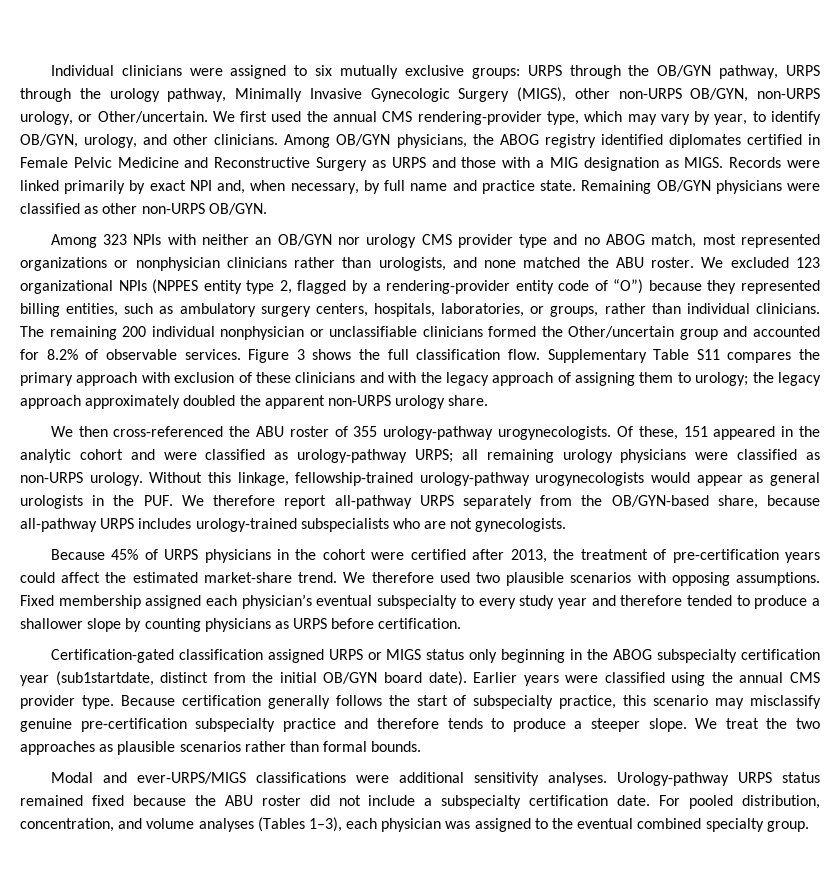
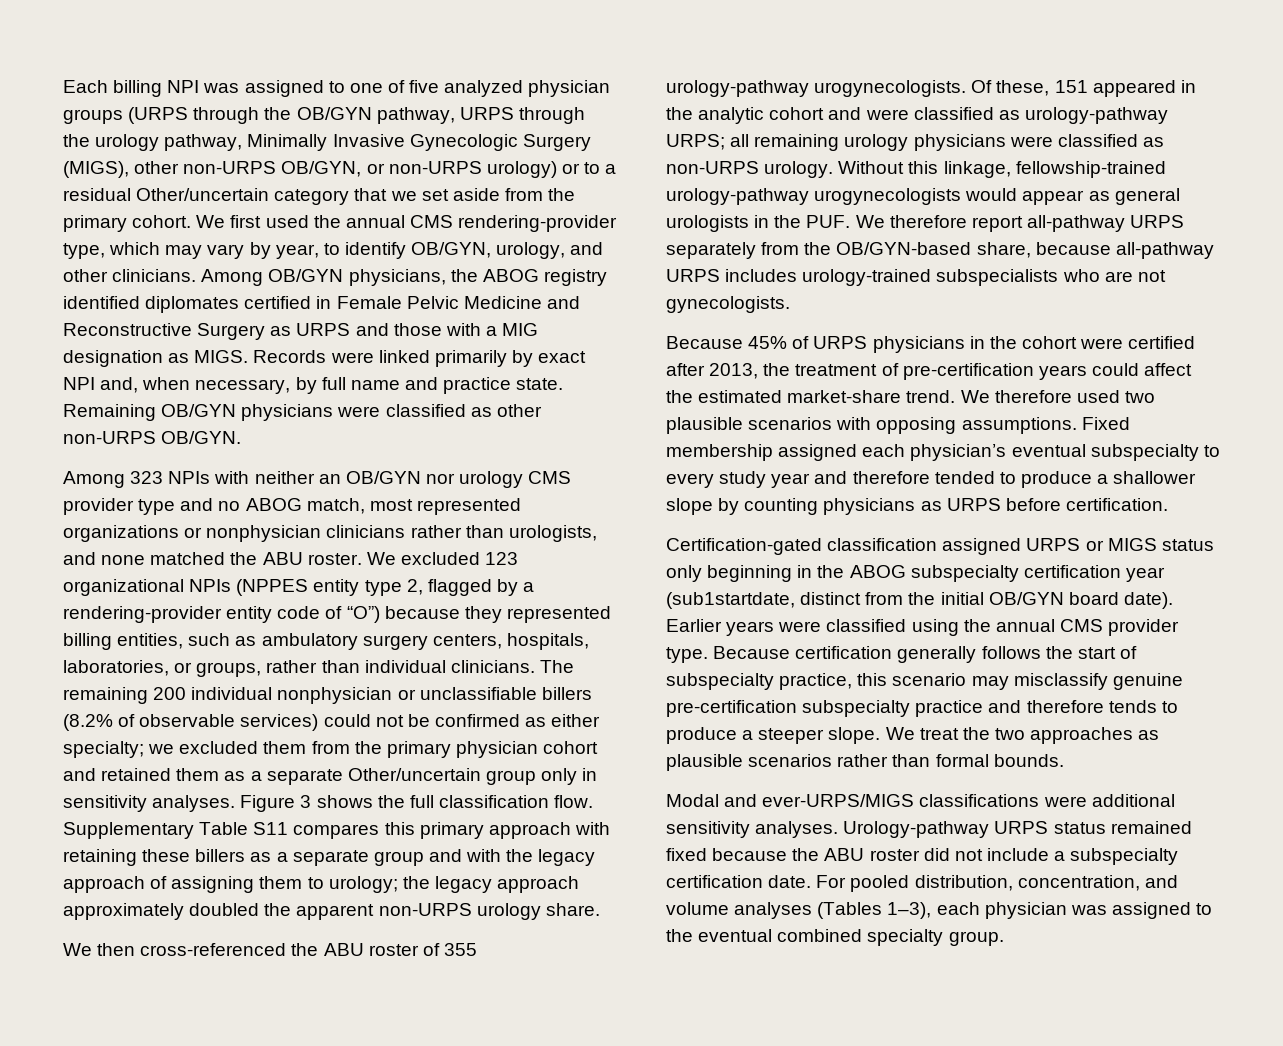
- Individual clinicians were assigned to six mutually exclusive groups: URPS through the OB/GYN pathway, URPS through the urology pathway, Minimally Invasive Gynecologic Surgery (MIGS), other non-URPS OB/GYN, non-URPS urology, or Other/uncertain.
+ Each billing NPI was assigned to one of five analyzed physician groups (URPS through the OB/GYN pathway, URPS through the urology pathway, Minimally Invasive Gynecologic Surgery (MIGS), other non-URPS OB/GYN, or non-URPS urology) or to a residual Other/uncertain category that we set aside from the primary cohort.
- The remaining 200 individual nonphysician or unclassifiable clinicians formed the Other/uncertain group and accounted for 8.2% of observable services.
+ The remaining 200 individual nonphysician or unclassifiable billers (8.2% of observable services) could not be confirmed as either specialty; we excluded them from the primary physician cohort and retained them as a separate Other/uncertain group only in sensitivity analyses.
- Supplementary Table S11 compares the primary approach with exclusion of these clinicians and with the legacy approach of assigning them to urology; the legacy approach approximately doubled the apparent non-URPS urology share.
+ Supplementary Table S11 compares this primary approach with retaining these billers as a separate group and with the legacy approach of assigning them to urology; the legacy approach approximately doubled the apparent non-URPS urology share.

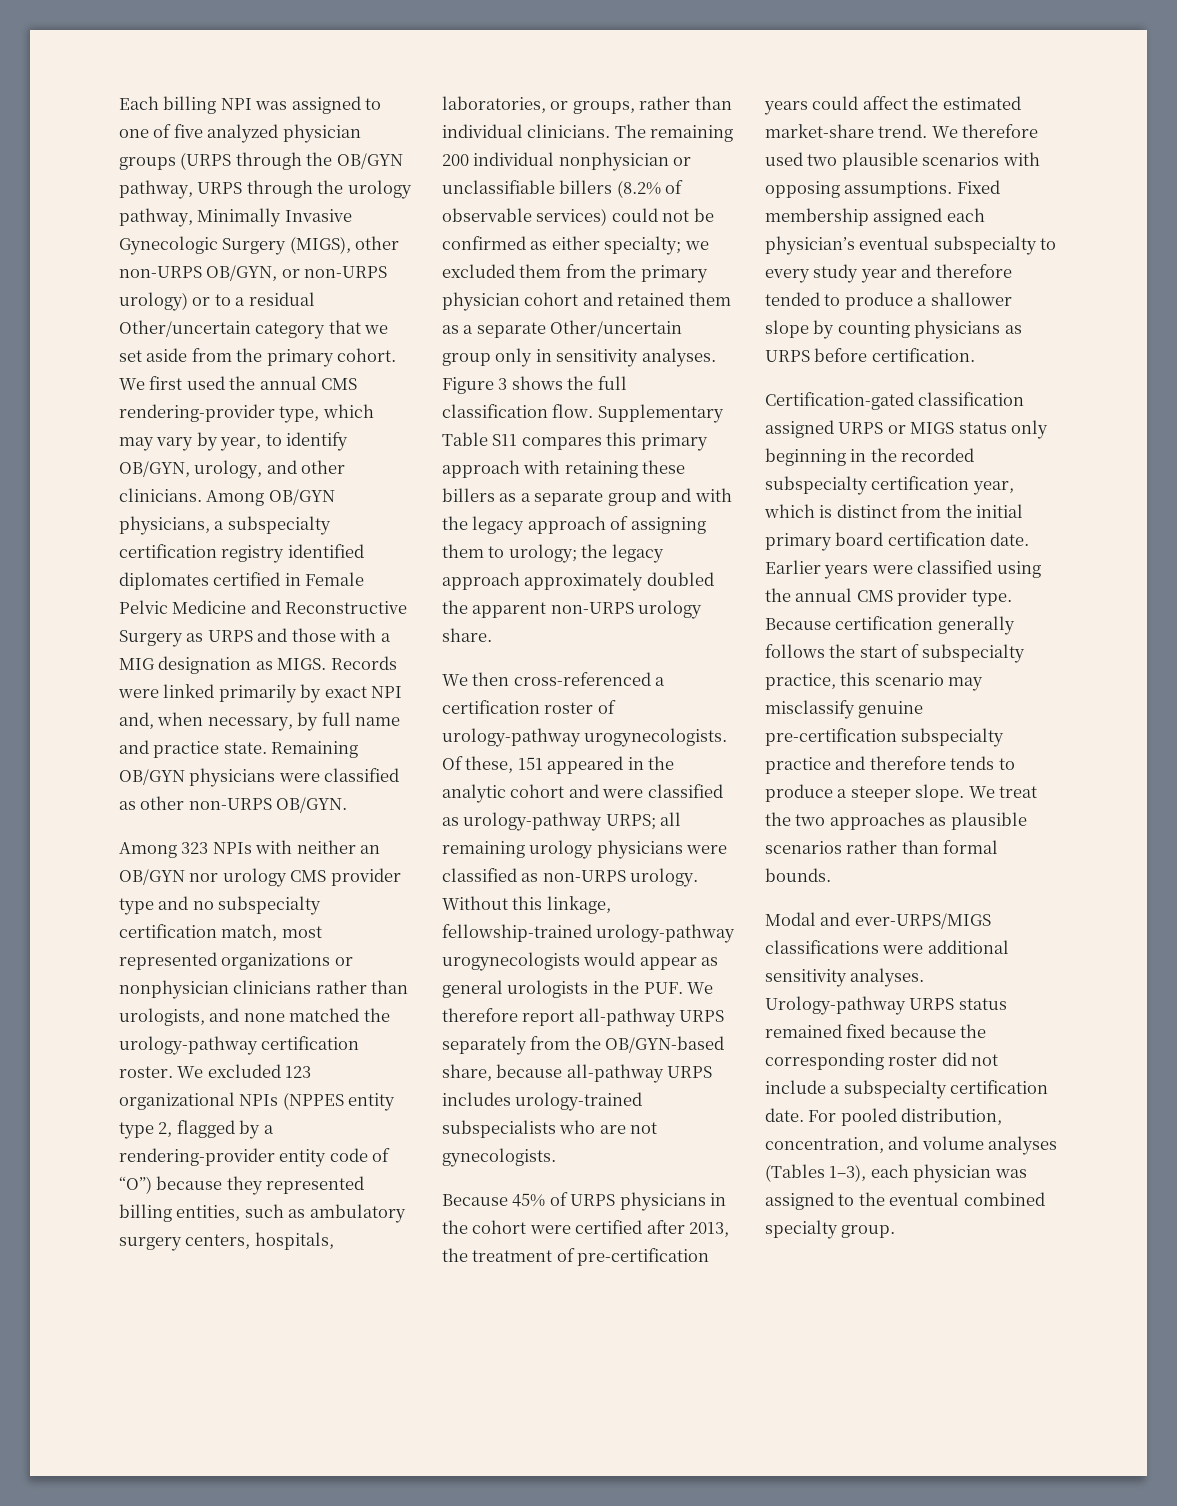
- Among OB/GYN physicians, the ABOG registry identified diplomates certified in Female Pelvic Medicine and Reconstructive Surgery as URPS and those with a MIG designation as MIGS.
+ Among OB/GYN physicians, a subspecialty certification registry identified diplomates certified in Female Pelvic Medicine and Reconstructive Surgery as URPS and those with a MIG designation as MIGS.
- Among 323 NPIs with neither an OB/GYN nor urology CMS provider type and no ABOG match, most represented organizations or nonphysician clinicians rather than urologists, and none matched the ABU roster.
+ Among 323 NPIs with neither an OB/GYN nor urology CMS provider type and no subspecialty certification match, most represented organizations or nonphysician clinicians rather than urologists, and none matched the urology-pathway certification roster.
- We then cross-referenced the ABU roster of 355 urology-pathway urogynecologists.
+ We then cross-referenced a certification roster of urology-pathway urogynecologists.
- Certification-gated classification assigned URPS or MIGS status only beginning in the ABOG subspecialty certification year (sub1startdate, distinct from the initial OB/GYN board date).
+ Certification-gated classification assigned URPS or MIGS status only beginning in the recorded subspecialty certification year, which is distinct from the initial primary board certification date.
- Urology-pathway URPS status remained fixed because the ABU roster did not include a subspecialty certification date.
+ Urology-pathway URPS status remained fixed because the corresponding roster did not include a subspecialty certification date.

